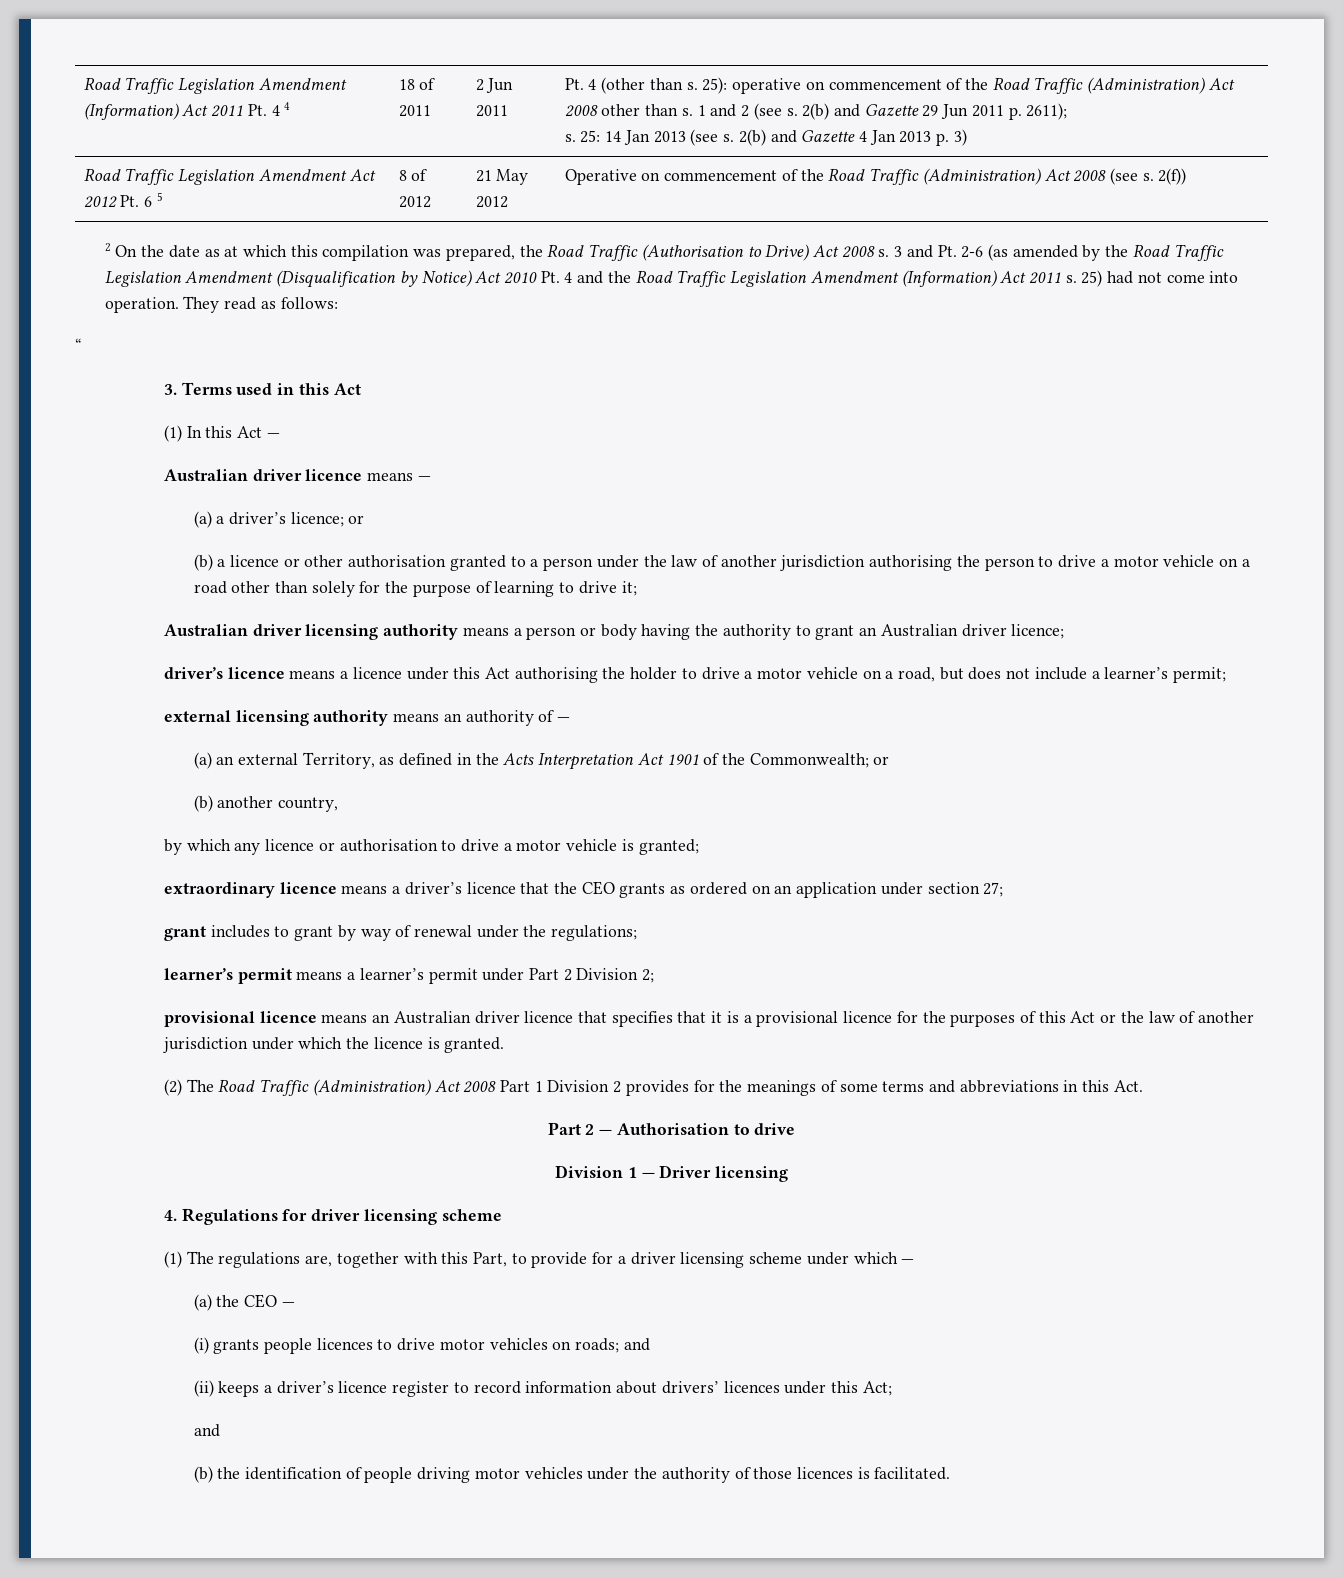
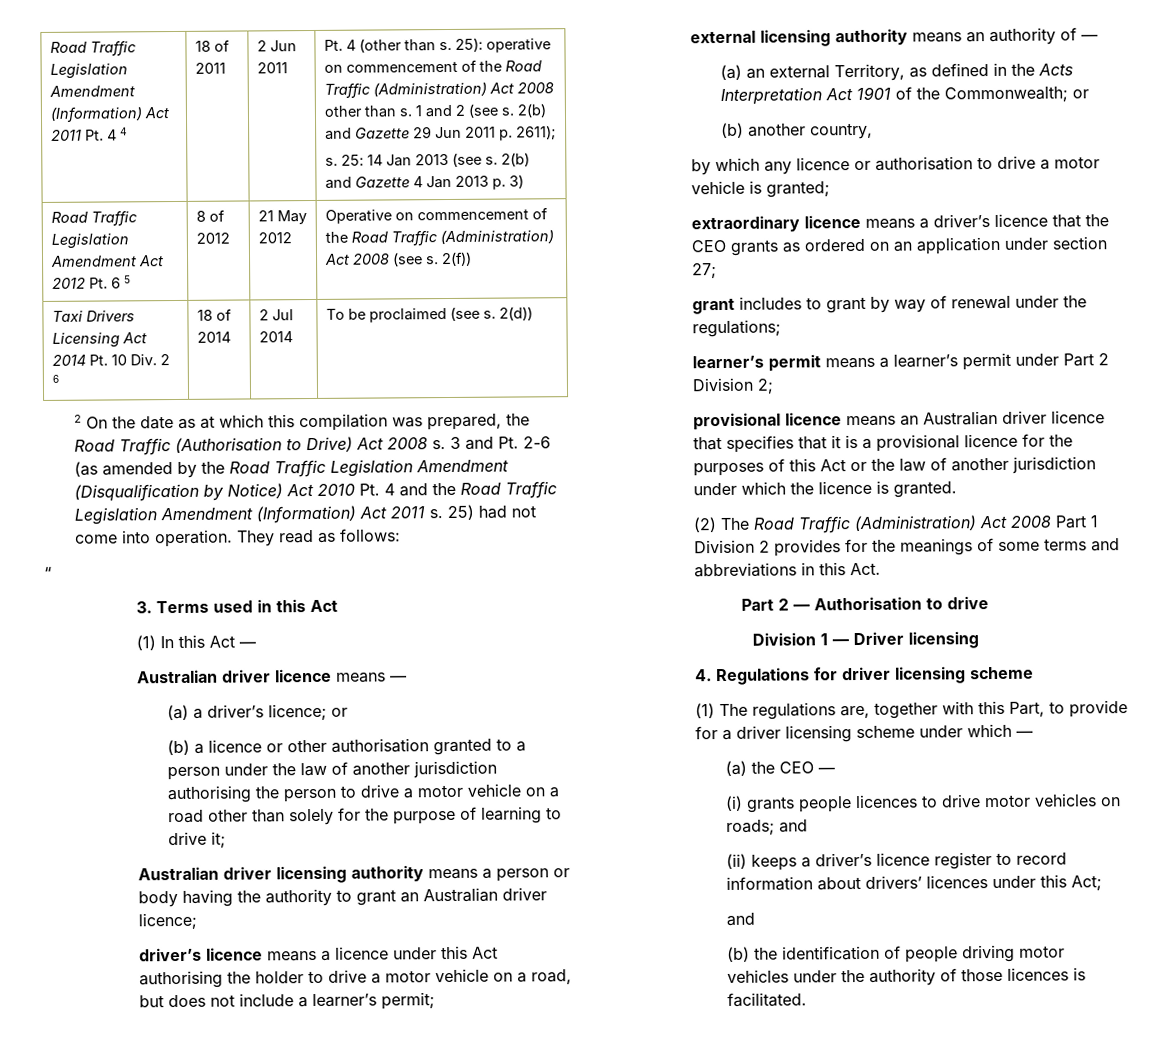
+ Taxi Drivers Licensing Act 2014 Pt. 10 Div. 2 6 | 18 of 2014 | 2 Jul 2014 | To be proclaimed (see s. 2(d))

